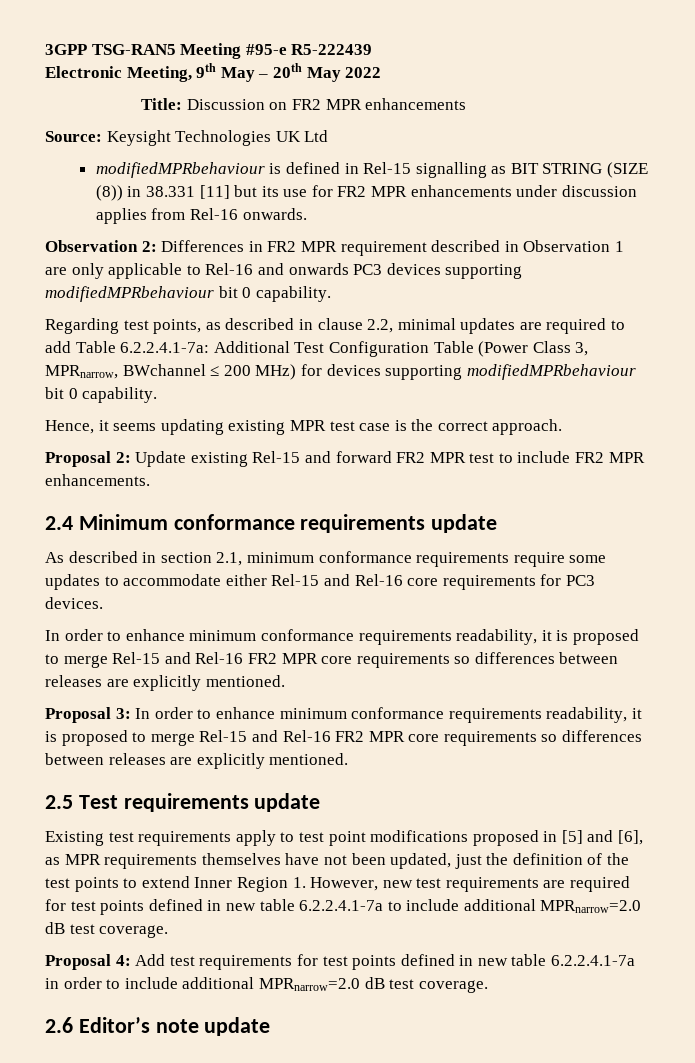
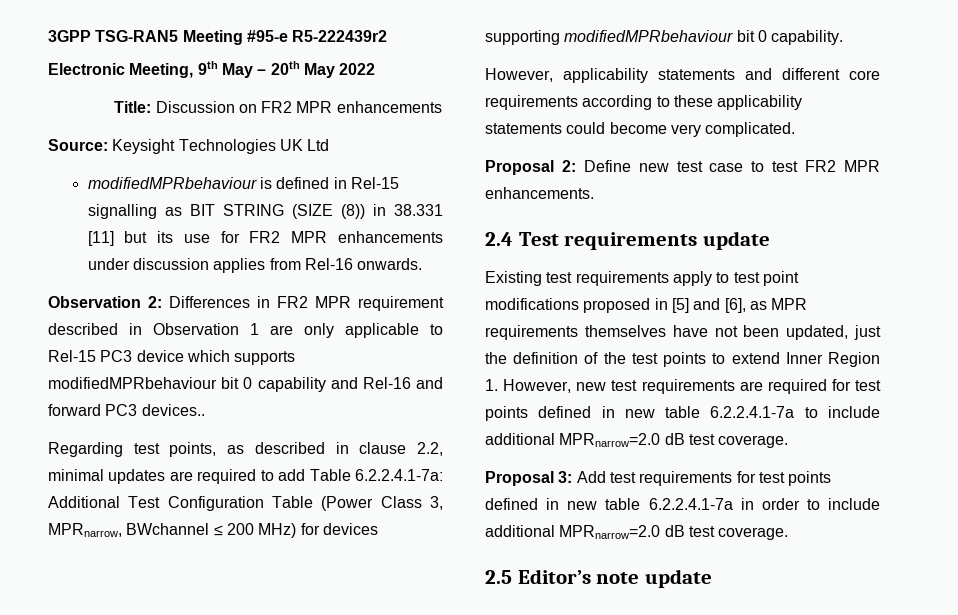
- 3GPP TSG-RAN5 Meeting #95-e R5-222439
+ 3GPP TSG-RAN5 Meeting #95-e R5-222439r2
- Observation 2: Differences in FR2 MPR requirement described in Observation 1 are only applicable to Rel-16 and onwards PC3 devices supporting modifiedMPRbehaviour bit 0 capability.
+ Observation 2: Differences in FR2 MPR requirement described in Observation 1 are only applicable to Rel-15 PC3 device which supports modifiedMPRbehaviour bit 0 capability and Rel-16 and forward PC3 devices..
- Hence, it seems updating existing MPR test case is the correct approach.
- Proposal 2: Update existing Rel-15 and forward FR2 MPR test to include FR2 MPR enhancements.
- 2.4 Minimum conformance requirements update
- As described in section 2.1, minimum conformance requirements require some updates to accommodate either Rel-15 and Rel-16 core requirements for PC3 devices.
- In order to enhance minimum conformance requirements readability, it is proposed to merge Rel-15 and Rel-16 FR2 MPR core requirements so differences between releases are explicitly mentioned.
- Proposal 3: In order to enhance minimum conformance requirements readability, it is proposed to merge Rel-15 and Rel-16 FR2 MPR core requirements so differences between releases are explicitly mentioned.
- 2.5 Test requirements update
+ However, applicability statements and different core requirements according to these applicability statements could become very complicated.
+ Proposal 2: Define new test case to test FR2 MPR enhancements.
+ 2.4 Test requirements update
- Proposal 4: Add test requirements for test points defined in new table 6.2.2.4.1-7a in order to include additional MPRnarrow=2.0 dB test coverage.
+ Proposal 3: Add test requirements for test points defined in new table 6.2.2.4.1-7a in order to include additional MPRnarrow=2.0 dB test coverage.
- 2.6 Editor’s note update
+ 2.5 Editor’s note update

